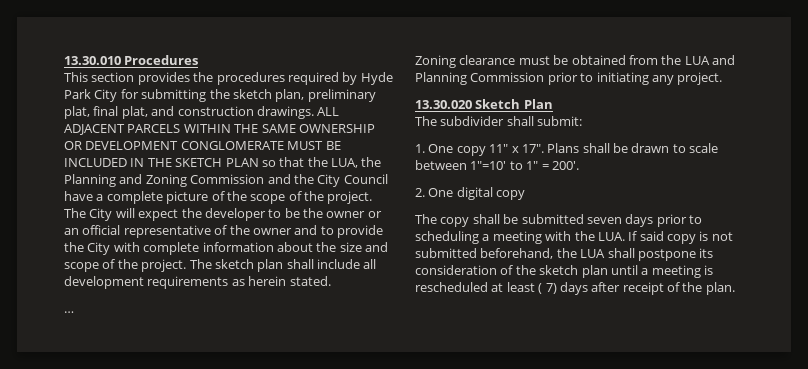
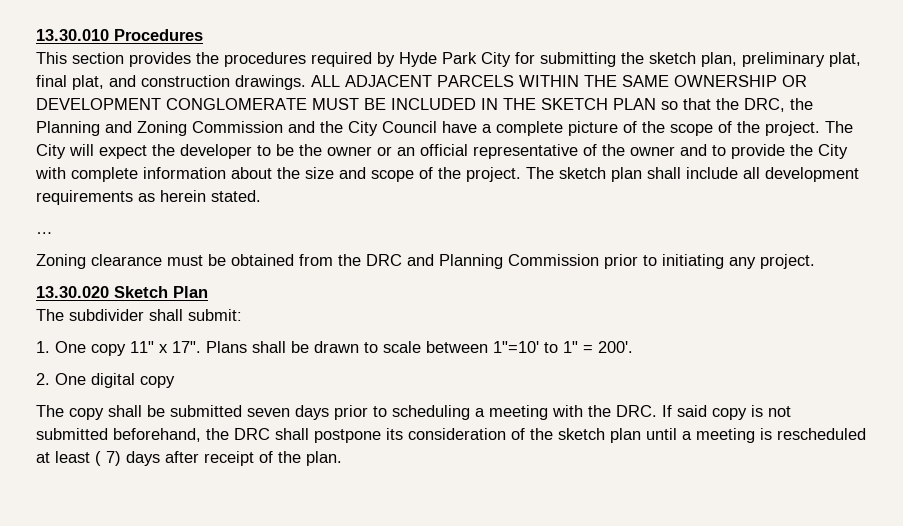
- ALL ADJACENT PARCELS WITHIN THE SAME OWNERSHIP OR DEVELOPMENT CONGLOMERATE MUST BE INCLUDED IN THE SKETCH PLAN so that the LUA, the Planning and Zoning Commission and the City Council have a complete picture of the scope of the project.
+ ALL ADJACENT PARCELS WITHIN THE SAME OWNERSHIP OR DEVELOPMENT CONGLOMERATE MUST BE INCLUDED IN THE SKETCH PLAN so that the DRC, the Planning and Zoning Commission and the City Council have a complete picture of the scope of the project.
- Zoning clearance must be obtained from the LUA and Planning Commission prior to initiating any project.
+ Zoning clearance must be obtained from the DRC and Planning Commission prior to initiating any project.
- The copy shall be submitted seven days prior to scheduling a meeting with the LUA. If said copy is not submitted beforehand, the LUA shall postpone its consideration of the sketch plan until a meeting is rescheduled at least ( 7) days after receipt of the plan.
+ The copy shall be submitted seven days prior to scheduling a meeting with the DRC. If said copy is not submitted beforehand, the DRC shall postpone its consideration of the sketch plan until a meeting is rescheduled at least ( 7) days after receipt of the plan.

